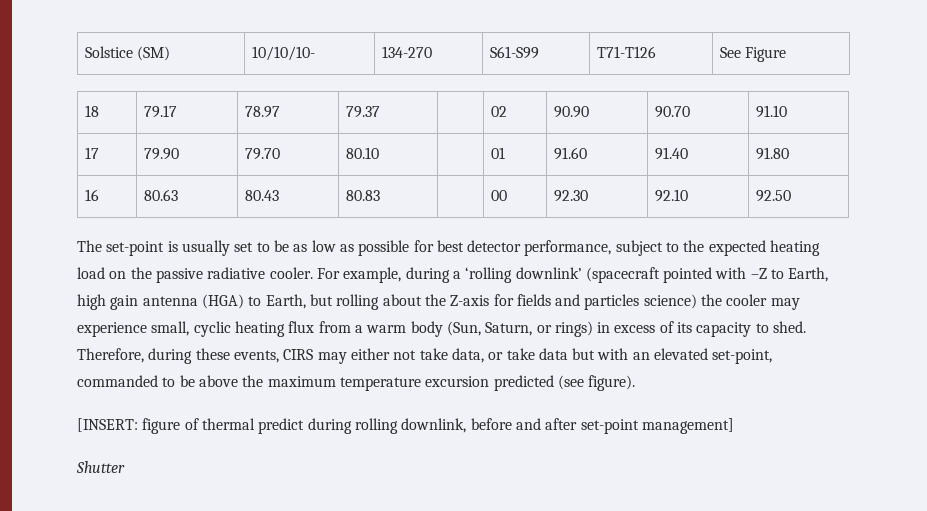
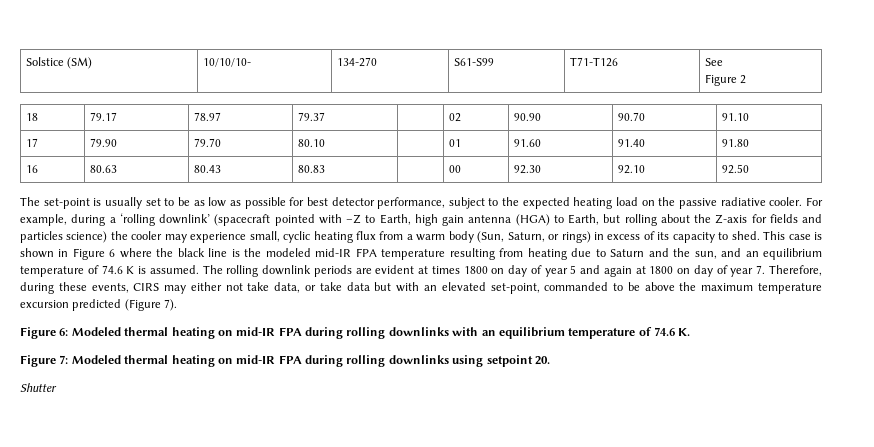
- Solstice (SM) | 10/10/10- | 134-270 | S61-S99 | T71-T126 | See Figure
+ Solstice (SM) | 10/10/10- | 134-270 | S61-S99 | T71-T126 | See
+ Figure 2
- Therefore, during these events, CIRS may either not take data, or take data but with an elevated set-point, commanded to be above the maximum temperature excursion predicted (see figure).
- [INSERT: figure of thermal predict during rolling downlink, before and after set-point management]
+ This case is shown in Figure 6 where the black line is the modeled mid-IR FPA temperature resulting from heating due to Saturn and the sun, and an equilibrium temperature of 74.6 K is assumed. The rolling downlink periods are evident at times 1800 on day of year 5 and again at 1800 on day of year 7. Therefore, during these events, CIRS may either not take data, or take data but with an elevated set-point, commanded to be above the maximum temperature excursion predicted (Figure 7).
+ Figure 6: Modeled thermal heating on mid-IR FPA during rolling downlinks with an equilibrium temperature of 74.6 K.
+ Figure 7: Modeled thermal heating on mid-IR FPA during rolling downlinks using setpoint 20.

